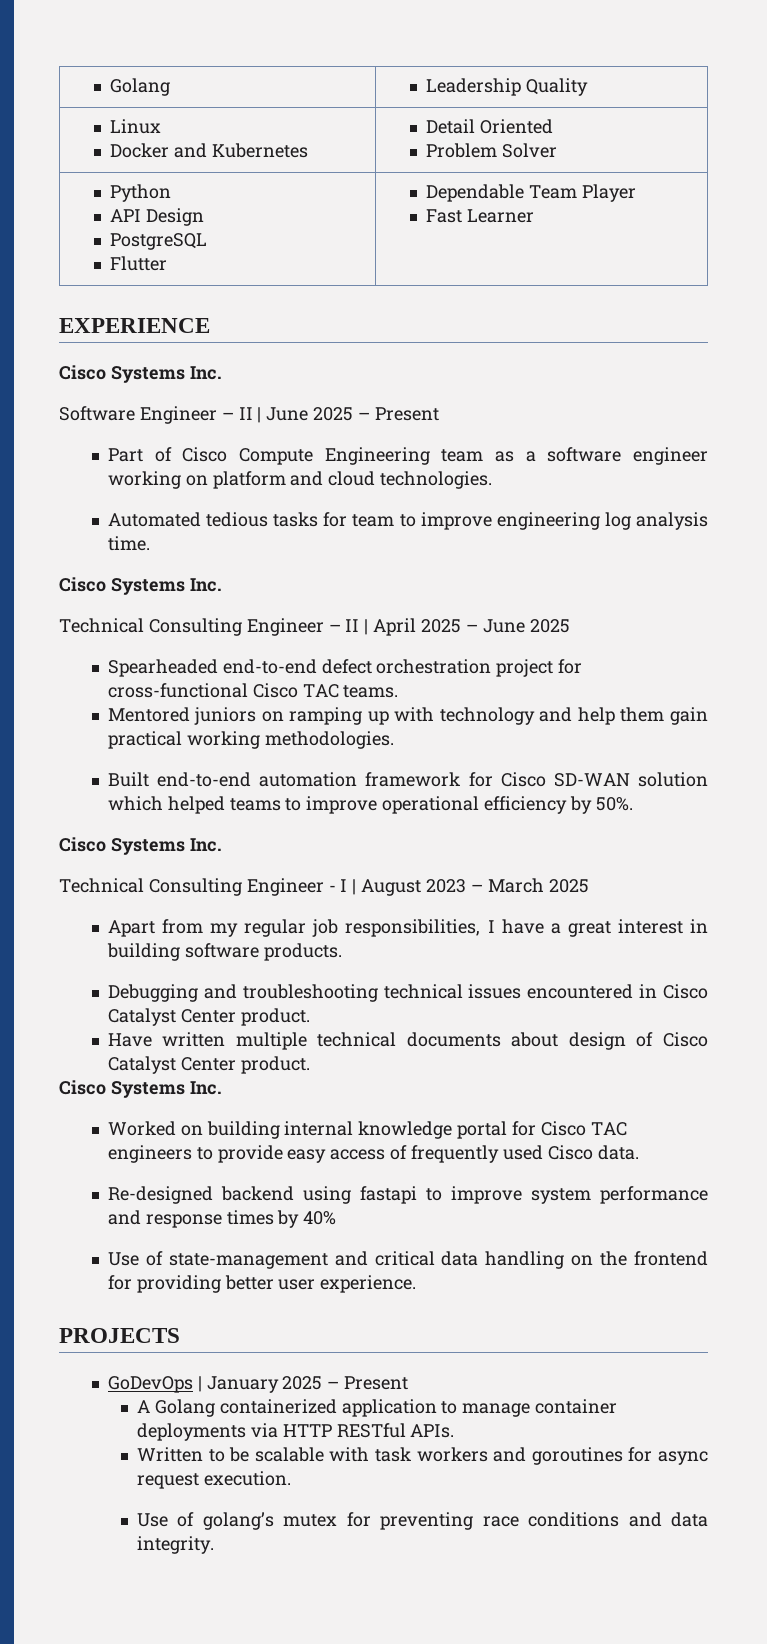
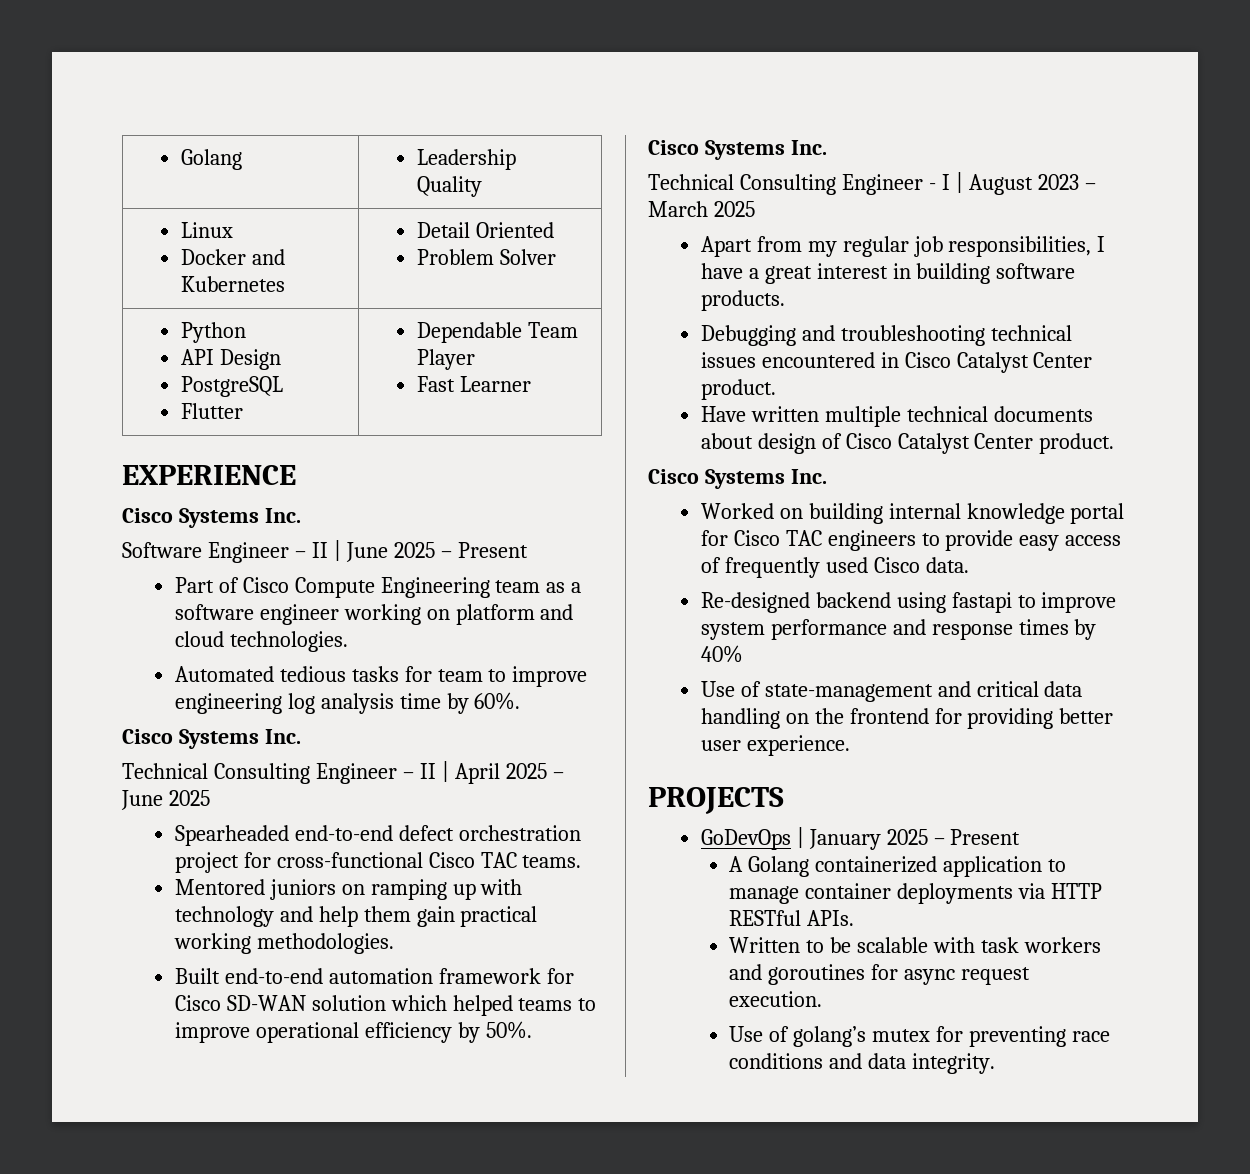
- Automated tedious tasks for team to improve engineering log analysis time.
+ Automated tedious tasks for team to improve engineering log analysis time by 60%.

